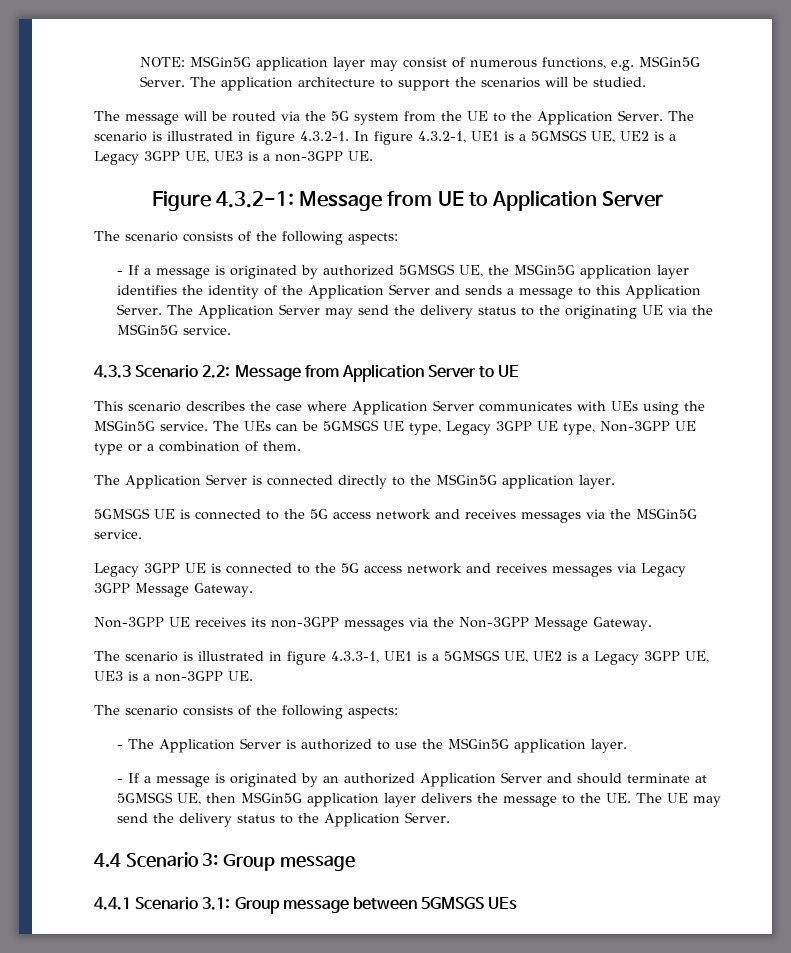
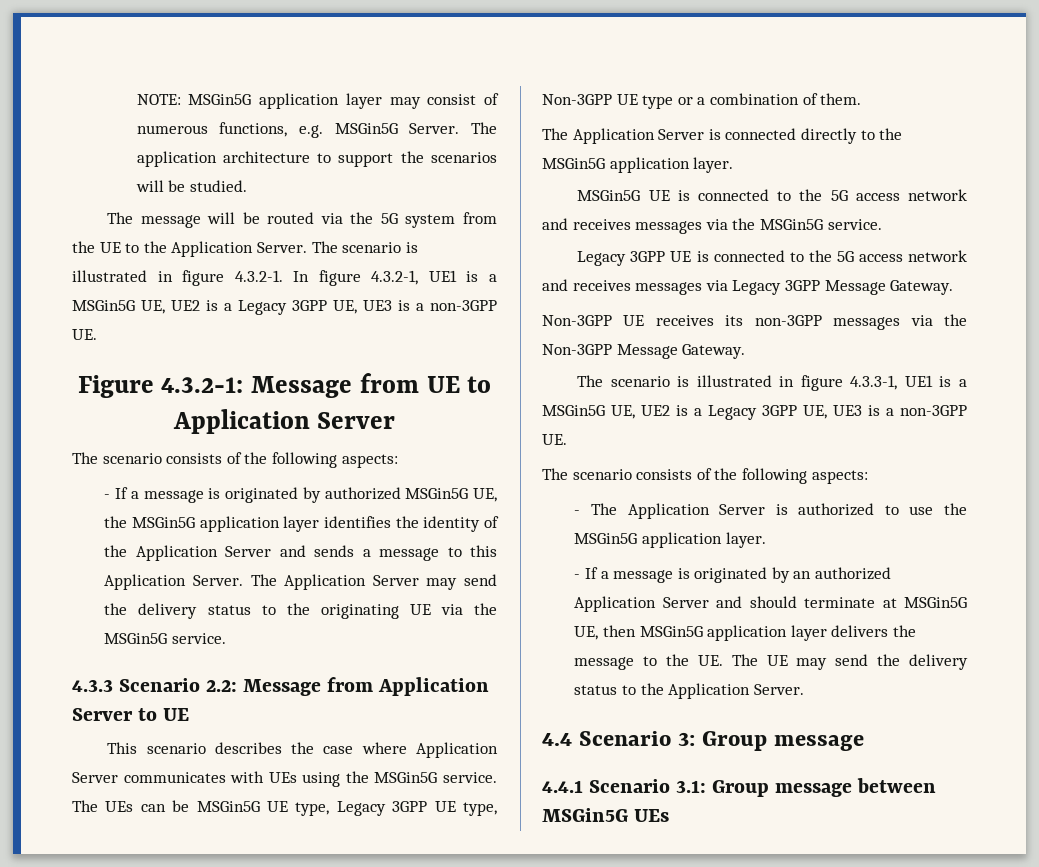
- The scenario is illustrated in figure 4.3.2-1. In figure 4.3.2-1, UE1 is a 5GMSGS UE, UE2 is a Legacy 3GPP UE, UE3 is a non-3GPP UE.
+ The scenario is illustrated in figure 4.3.2-1. In figure 4.3.2-1, UE1 is a MSGin5G UE, UE2 is a Legacy 3GPP UE, UE3 is a non-3GPP UE.
- - If a message is originated by authorized 5GMSGS UE, the MSGin5G application layer identifies the identity of the Application Server and sends a message to this Application Server.
+ - If a message is originated by authorized MSGin5G UE, the MSGin5G application layer identifies the identity of the Application Server and sends a message to this Application Server.
- The UEs can be 5GMSGS UE type, Legacy 3GPP UE type, Non-3GPP UE type or a combination of them.
+ The UEs can be MSGin5G UE type, Legacy 3GPP UE type, Non-3GPP UE type or a combination of them.
- 5GMSGS UE is connected to the 5G access network and receives messages via the MSGin5G service.
+ MSGin5G UE is connected to the 5G access network and receives messages via the MSGin5G service.
- The scenario is illustrated in figure 4.3.3-1, UE1 is a 5GMSGS UE, UE2 is a Legacy 3GPP UE, UE3 is a non-3GPP UE.
+ The scenario is illustrated in figure 4.3.3-1, UE1 is a MSGin5G UE, UE2 is a Legacy 3GPP UE, UE3 is a non-3GPP UE.
- - If a message is originated by an authorized Application Server and should terminate at 5GMSGS UE, then MSGin5G application layer delivers the message to the UE. The UE may send the delivery status to the Application Server.
+ - If a message is originated by an authorized Application Server and should terminate at MSGin5G UE, then MSGin5G application layer delivers the message to the UE. The UE may send the delivery status to the Application Server.
- 4.4.1 Scenario 3.1: Group message between 5GMSGS UEs
+ 4.4.1 Scenario 3.1: Group message between MSGin5G UEs

